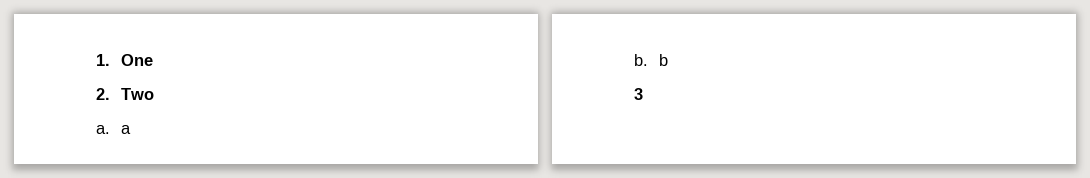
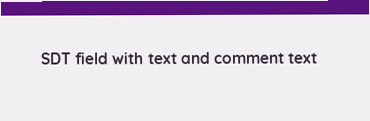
- 1. One
- 2. Two
- a. a
- b. b
- 3
+ SDT field with text and comment text

